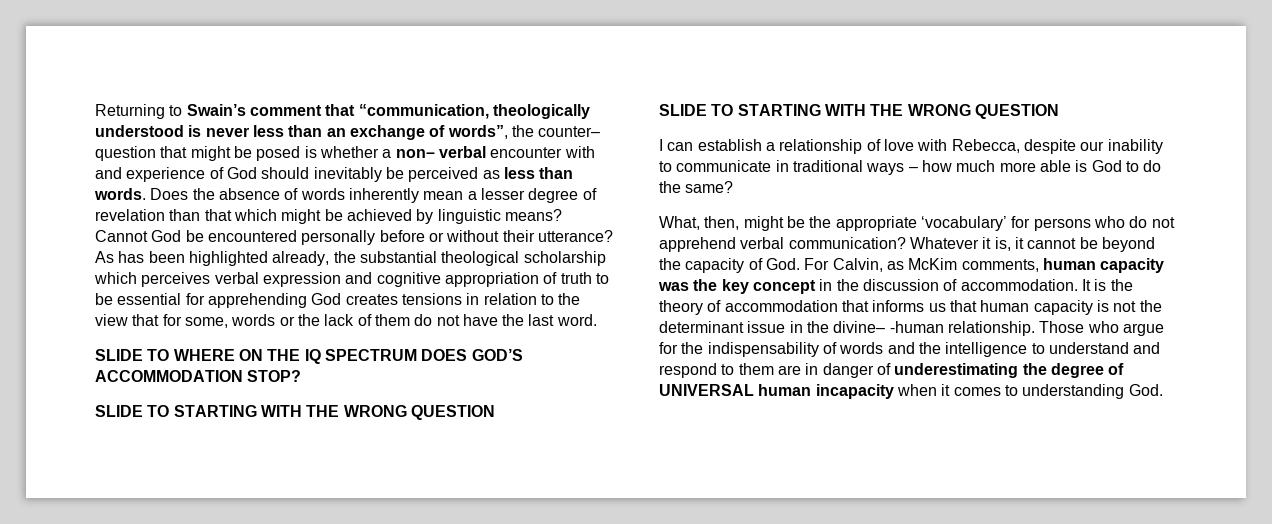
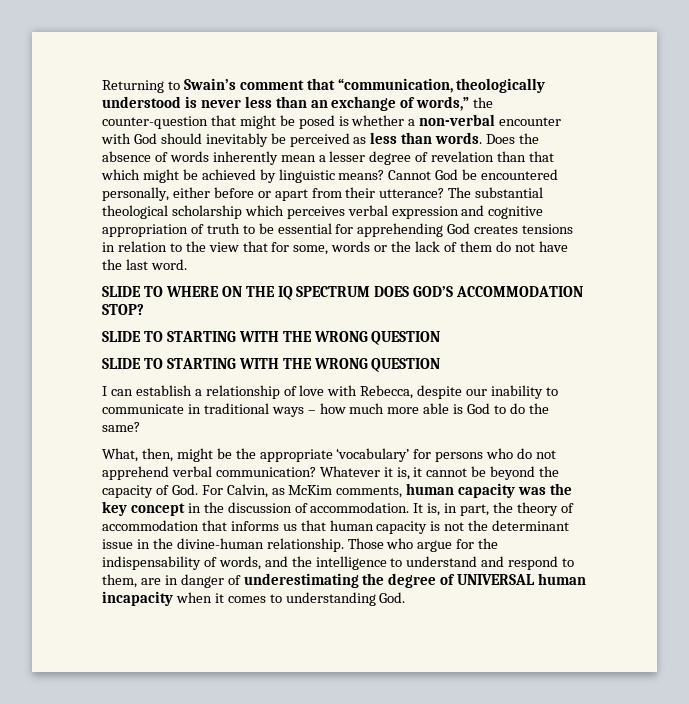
- Returning to Swain’s comment that “communication, theologically understood is never less than an exchange of words”, the counter– question that might be posed is whether a non– verbal encounter with and experience of God should inevitably be perceived as less than words.
+ Returning to Swain’s comment that “communication, theologically understood is never less than an exchange of words,” the counter-question that might be posed is whether a non-verbal encounter with God should inevitably be perceived as less than words.
- Cannot God be encountered personally before or without their utterance? As has been highlighted already, the substantial theological scholarship which perceives verbal expression and cognitive appropriation of truth to be essential for apprehending God creates tensions in relation to the view that for some, words or the lack of them do not have the last word.
+ Cannot God be encountered personally, either before or apart from their utterance? The substantial theological scholarship which perceives verbal expression and cognitive appropriation of truth to be essential for apprehending God creates tensions in relation to the view that for some, words or the lack of them do not have the last word.
- It is the theory of accommodation that informs us that human capacity is not the determinant issue in the divine– -human relationship.
+ It is, in part, the theory of accommodation that informs us that human capacity is not the determinant issue in the divine-human relationship.
- Those who argue for the indispensability of words and the intelligence to understand and respond to them are in danger of underestimating the degree of UNIVERSAL human incapacity when it comes to understanding God.
+ Those who argue for the indispensability of words, and the intelligence to understand and respond to them, are in danger of underestimating the degree of UNIVERSAL human incapacity when it comes to understanding God.

